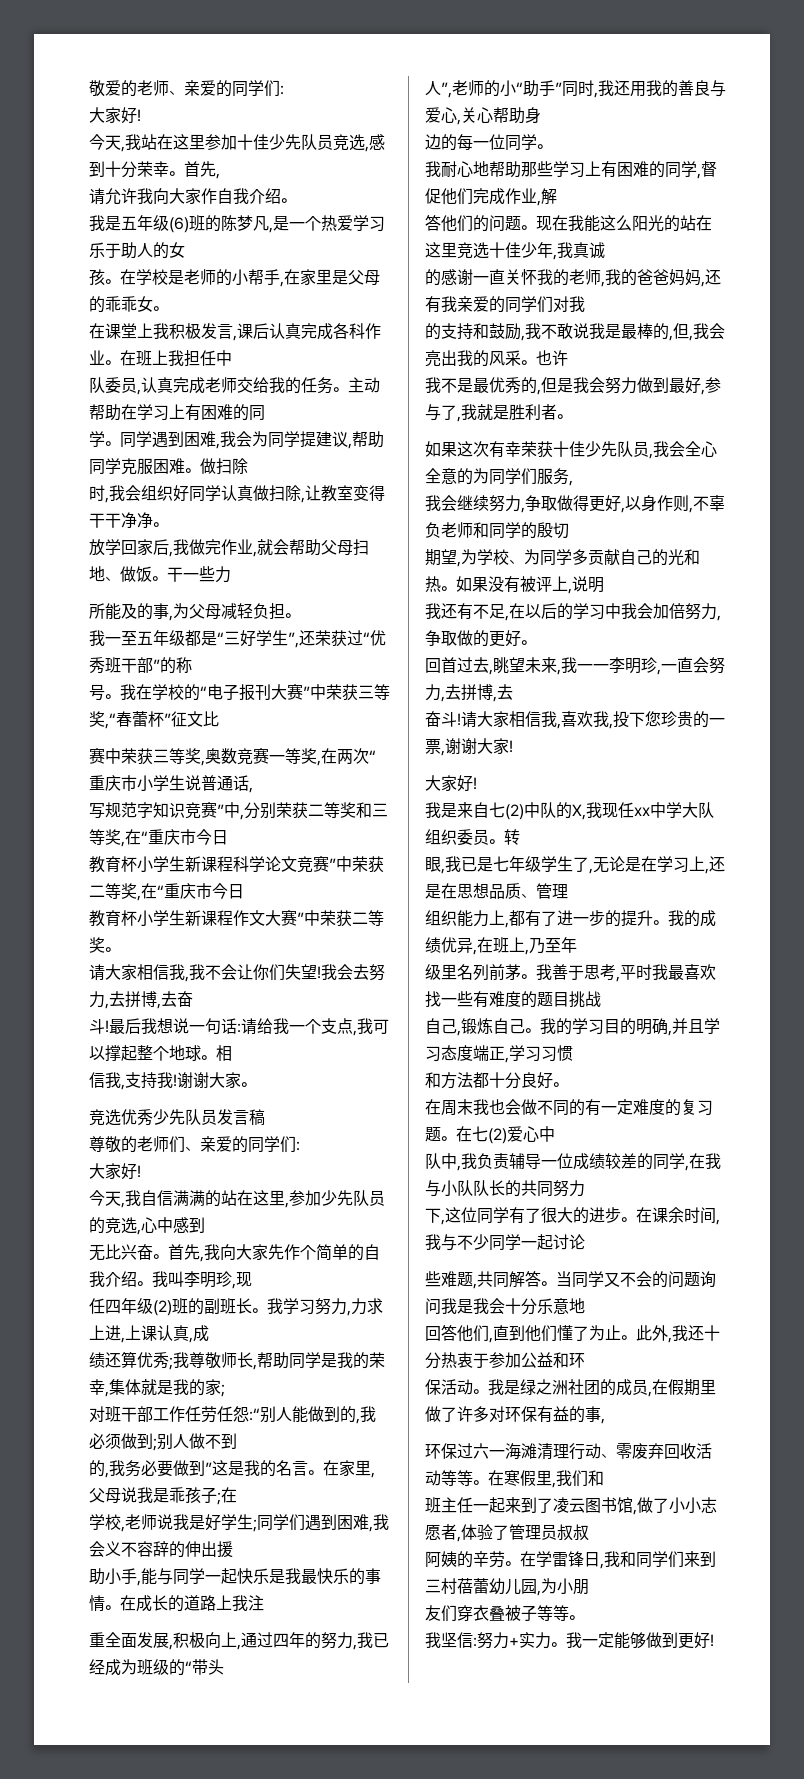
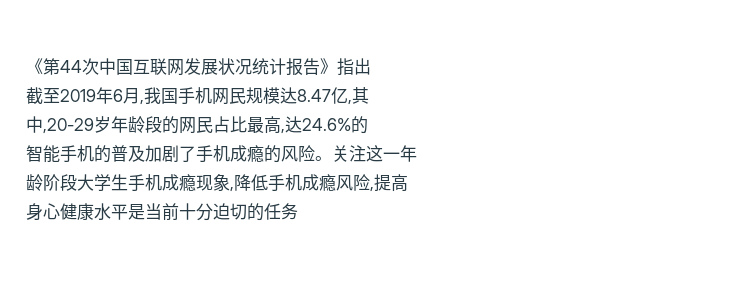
- 敬爱的老师、亲爱的同学们:
- 大家好!
- 今天,我站在这里参加十佳少先队员竞选,感到十分荣幸。首先,
- 请允许我向大家作自我介绍。
- 我是五年级(6)班的陈梦凡,是一个热爱学习乐于助人的女
- 孩。在学校是老师的小帮手,在家里是父母的乖乖女。
- 在课堂上我积极发言,课后认真完成各科作业。在班上我担任中
- 队委员,认真完成老师交给我的任务。主动帮助在学习上有困难的同
- 学。同学遇到困难,我会为同学提建议,帮助同学克服困难。做扫除
- 时,我会组织好同学认真做扫除,让教室变得干干净净。
- 放学回家后,我做完作业,就会帮助父母扫地、做饭。干一些力
- 所能及的事,为父母减轻负担。
- 我一至五年级都是“三好学生”,还荣获过“优秀班干部”的称
- 号。我在学校的“电子报刊大赛”中荣获三等奖,“春蕾杯”征文比
- 赛中荣获三等奖,奥数竞赛一等奖,在两次“重庆市小学生说普通话,
- 写规范字知识竞赛”中,分别荣获二等奖和三等奖,在“重庆市今日
- 教育杯小学生新课程科学论文竞赛”中荣获二等奖,在“重庆市今日
- 教育杯小学生新课程作文大赛”中荣获二等奖。
- 请大家相信我,我不会让你们失望!我会去努力,去拼博,去奋
- 斗!最后我想说一句话:请给我一个支点,我可以撑起整个地球。相
- 信我,支持我!谢谢大家。
- 竞选优秀少先队员发言稿
- 尊敬的老师们、亲爱的同学们:
- 大家好!
- 今天,我自信满满的站在这里,参加少先队员的竞选,心中感到
- 无比兴奋。首先,我向大家先作个简单的自我介绍。我叫李明珍,现
- 任四年级(2)班的副班长。我学习努力,力求上进,上课认真,成
- 绩还算优秀;我尊敬师长,帮助同学是我的荣幸,集体就是我的家;
- 对班干部工作任劳任怨:“别人能做到的,我必须做到;别人做不到
- 的,我务必要做到”这是我的名言。在家里,父母说我是乖孩子;在
- 学校,老师说我是好学生;同学们遇到困难,我会义不容辞的伸出援
- 助小手,能与同学一起快乐是我最快乐的事情。在成长的道路上我注
- 重全面发展,积极向上,通过四年的努力,我已经成为班级的“带头
- 人”,老师的小“助手”同时,我还用我的善良与爱心,关心帮助身
- 边的每一位同学。
- 我耐心地帮助那些学习上有困难的同学,督促他们完成作业,解
- 答他们的问题。现在我能这么阳光的站在这里竞选十佳少年,我真诚
- 的感谢一直关怀我的老师,我的爸爸妈妈,还有我亲爱的同学们对我
- 的支持和鼓励,我不敢说我是最棒的,但,我会亮出我的风采。也许
- 我不是最优秀的,但是我会努力做到最好,参与了,我就是胜利者。
- 如果这次有幸荣获十佳少先队员,我会全心全意的为同学们服务,
- 我会继续努力,争取做得更好,以身作则,不辜负老师和同学的殷切
- 期望,为学校、为同学多贡献自己的光和热。如果没有被评上,说明
- 我还有不足,在以后的学习中我会加倍努力,争取做的更好。
- 回首过去,眺望未来,我一一李明珍,一直会努力,去拼博,去
- 奋斗!请大家相信我,喜欢我,投下您珍贵的一票,谢谢大家!
- 大家好!
- 我是来自七(2)中队的X,我现任xx中学大队组织委员。转
- 眼,我已是七年级学生了,无论是在学习上,还是在思想品质、管理
- 组织能力上,都有了进一步的提升。我的成绩优异,在班上,乃至年
- 级里名列前茅。我善于思考,平时我最喜欢找一些有难度的题目挑战
- 自己,锻炼自己。我的学习目的明确,并且学习态度端正,学习习惯
- 和方法都十分良好。
- 在周末我也会做不同的有一定难度的复习题。在七(2)爱心中
- 队中,我负责辅导一位成绩较差的同学,在我与小队队长的共同努力
- 下,这位同学有了很大的进步。在课余时间,我与不少同学一起讨论
- 些难题,共同解答。当同学又不会的问题询问我是我会十分乐意地
- 回答他们,直到他们懂了为止。此外,我还十分热衷于参加公益和环
- 保活动。我是绿之洲社团的成员,在假期里做了许多对环保有益的事,
- 环保过六一海滩清理行动、零废弃回收活动等等。在寒假里,我们和
- 班主任一起来到了凌云图书馆,做了小小志愿者,体验了管理员叔叔
- 阿姨的辛劳。在学雷锋日,我和同学们来到三村蓓蕾幼儿园,为小朋
- 友们穿衣叠被子等等。
- 我坚信:努力+实力。我一定能够做到更好!
+ 《第44次中国互联网发展状况统计报告》指出
+ 截至2019年6月,我国手机网民规模达8.47亿,其
+ 中,20-29岁年龄段的网民占比最高,达24.6%的
+ 智能手机的普及加剧了手机成瘾的风险。关注这一年
+ 龄阶段大学生手机成瘾现象,降低手机成瘾风险,提高
+ 身心健康水平是当前十分迫切的任务

